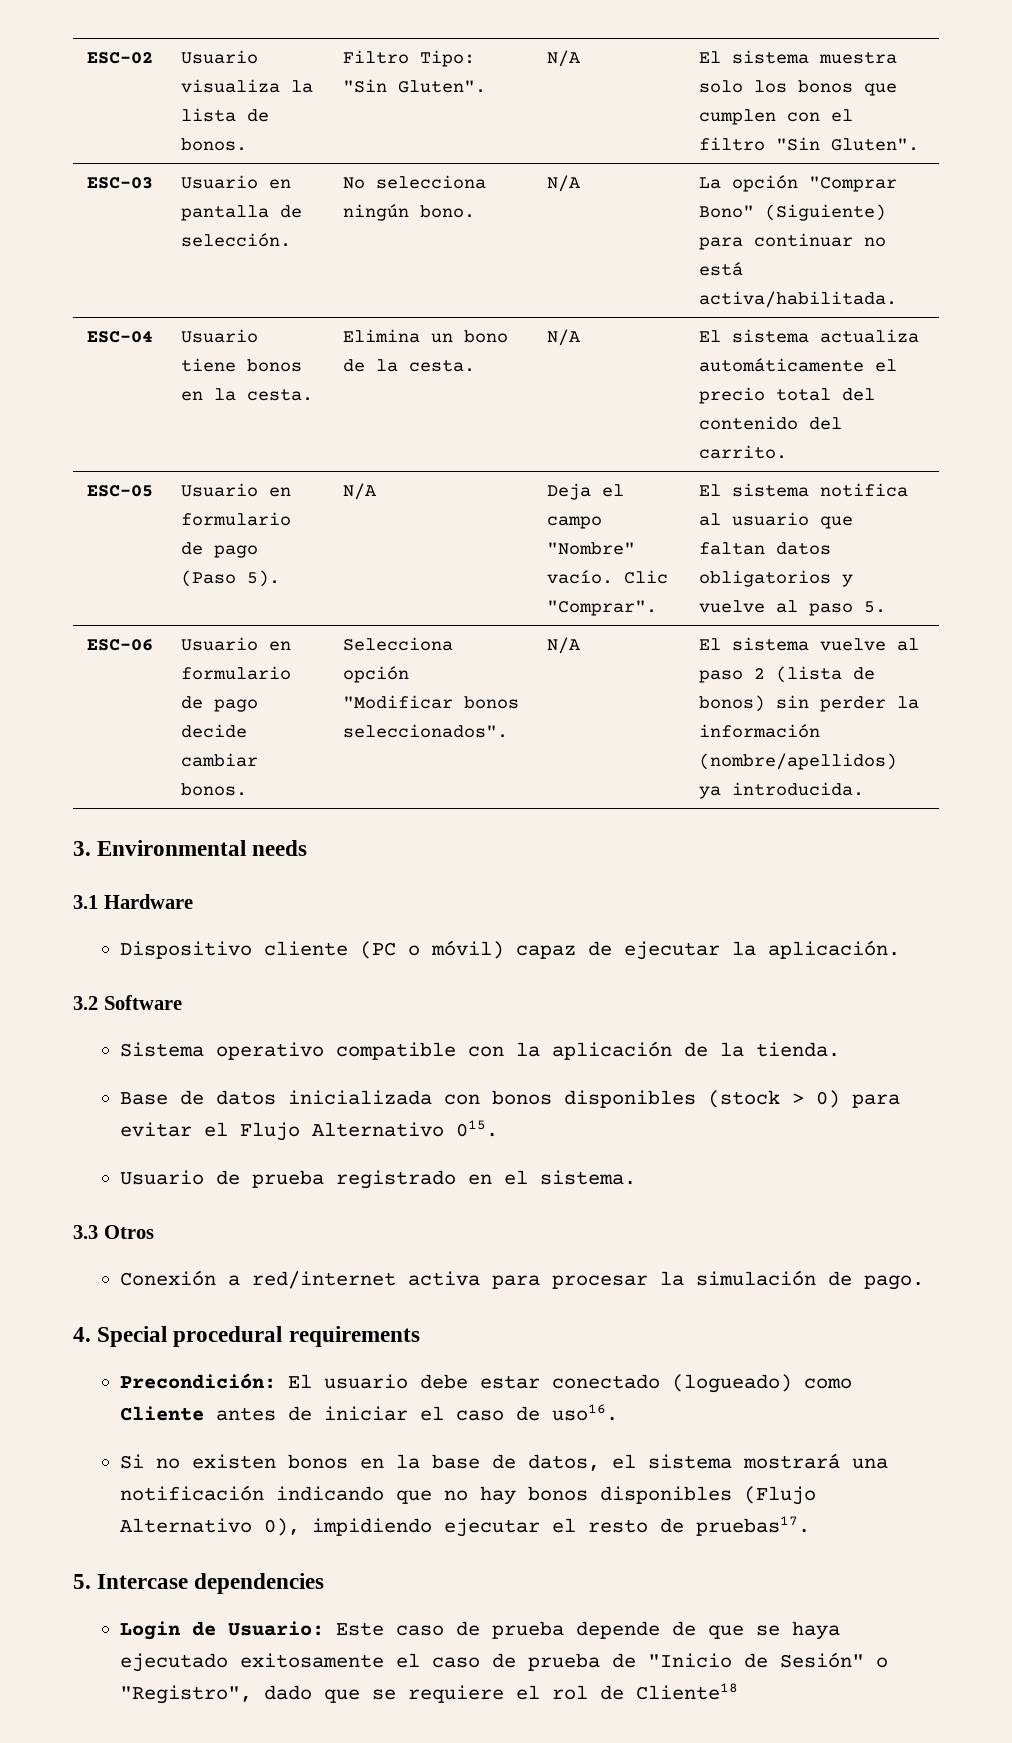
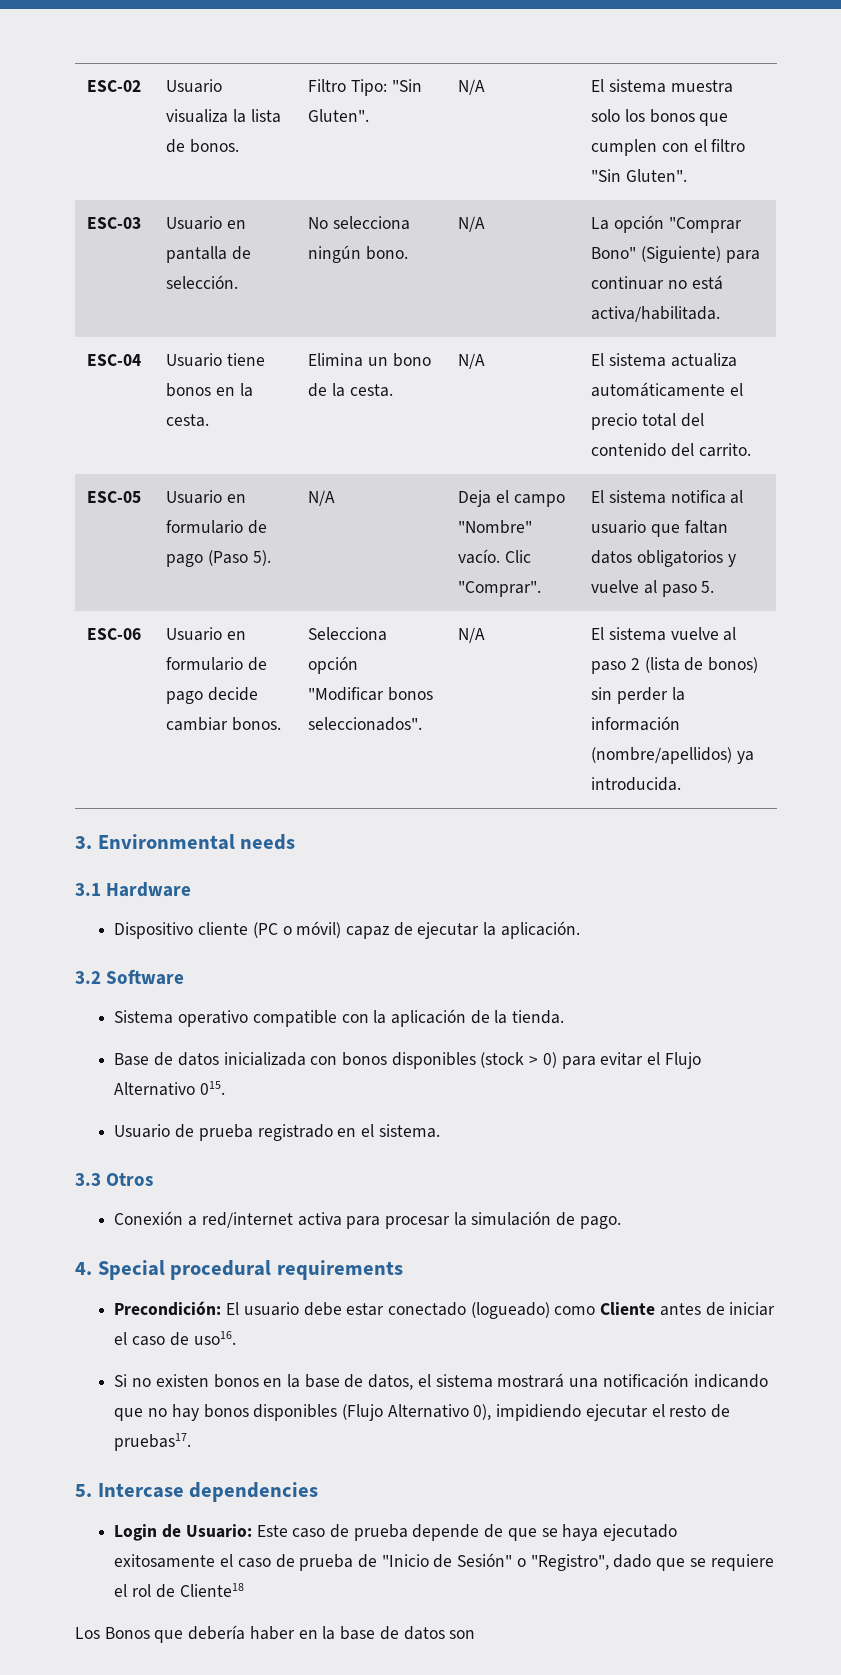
+ Los Bonos que debería haber en la base de datos son

